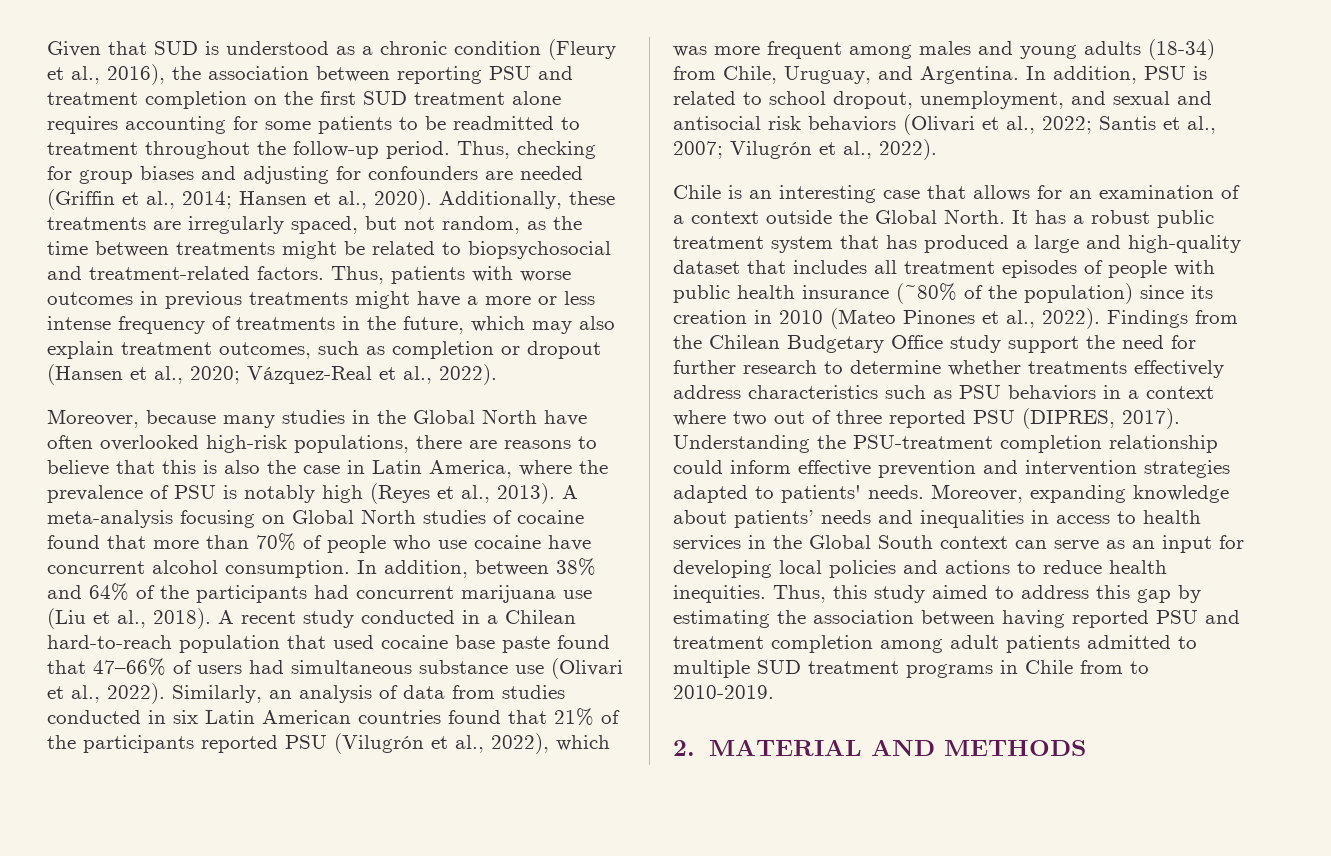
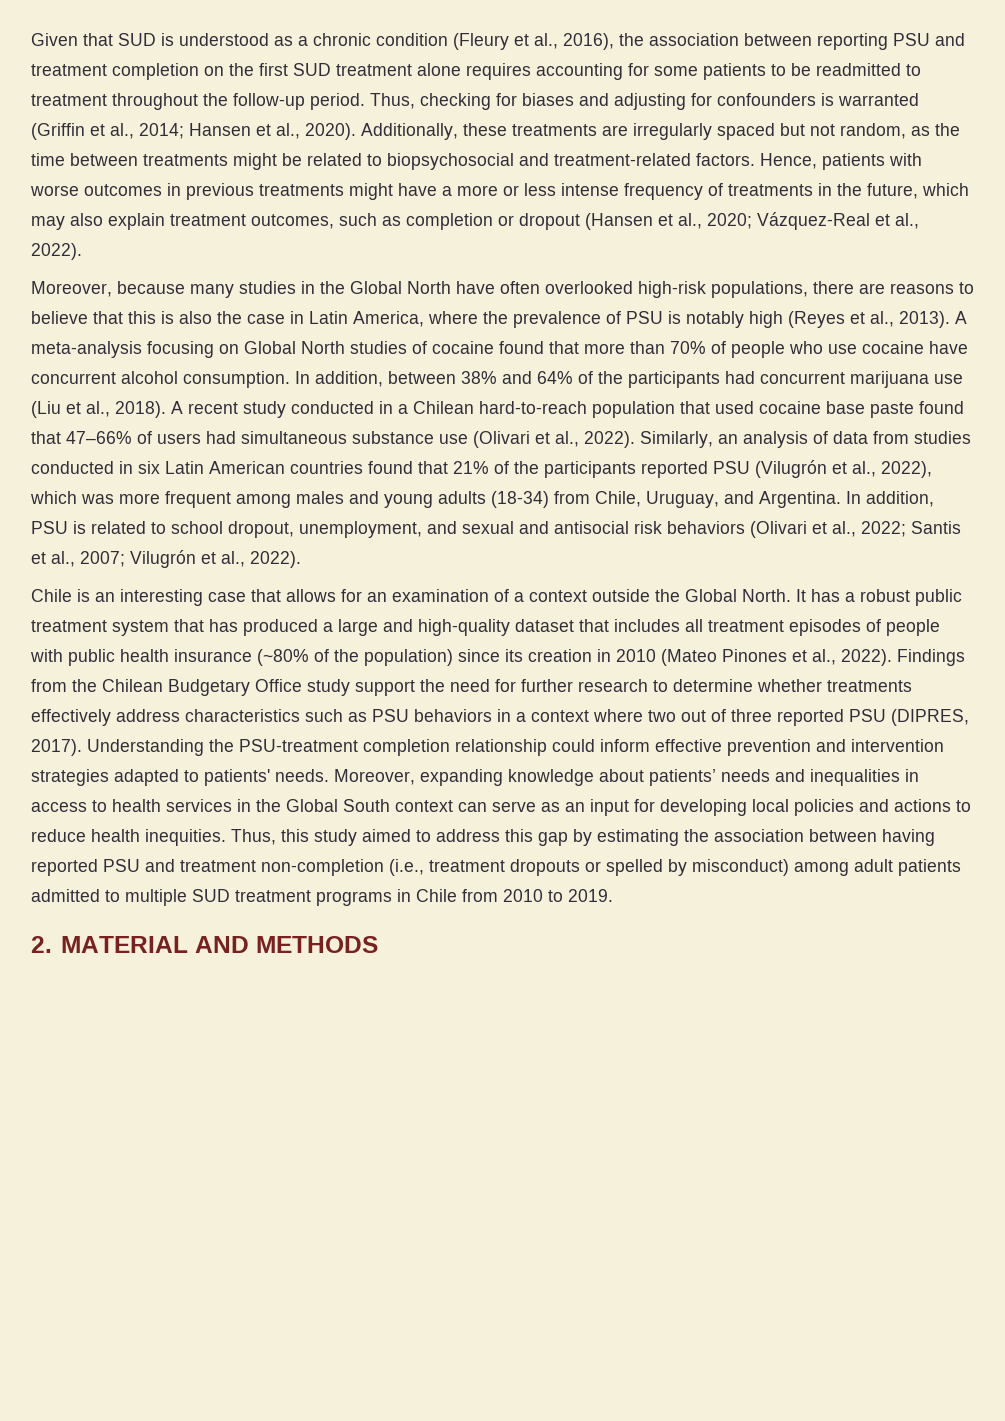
- Thus, checking for group biases and adjusting for confounders are needed (Griffin et al., 2014; Hansen et al., 2020).
+ Thus, checking for biases and adjusting for confounders is warranted (Griffin et al., 2014; Hansen et al., 2020).
- Additionally, these treatments are irregularly spaced, but not random, as the time between treatments might be related to biopsychosocial and treatment-related factors.
+ Additionally, these treatments are irregularly spaced but not random, as the time between treatments might be related to biopsychosocial and treatment-related factors.
- Thus, patients with worse outcomes in previous treatments might have a more or less intense frequency of treatments in the future, which may also explain treatment outcomes, such as completion or dropout (Hansen et al., 2020; Vázquez-Real et al., 2022).
+ Hence, patients with worse outcomes in previous treatments might have a more or less intense frequency of treatments in the future, which may also explain treatment outcomes, such as completion or dropout (Hansen et al., 2020; Vázquez-Real et al., 2022).
- Thus, this study aimed to address this gap by estimating the association between having reported PSU and treatment completion among adult patients admitted to multiple SUD treatment programs in Chile from to 2010-2019.
+ Thus, this study aimed to address this gap by estimating the association between having reported PSU and treatment non-completion (i.e., treatment dropouts or spelled by misconduct) among adult patients admitted to multiple SUD treatment programs in Chile from 2010 to 2019.

